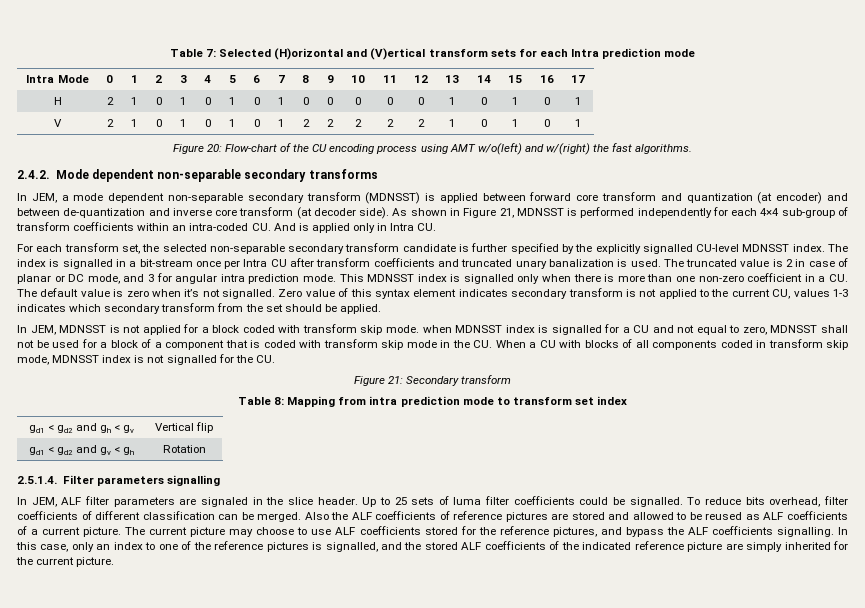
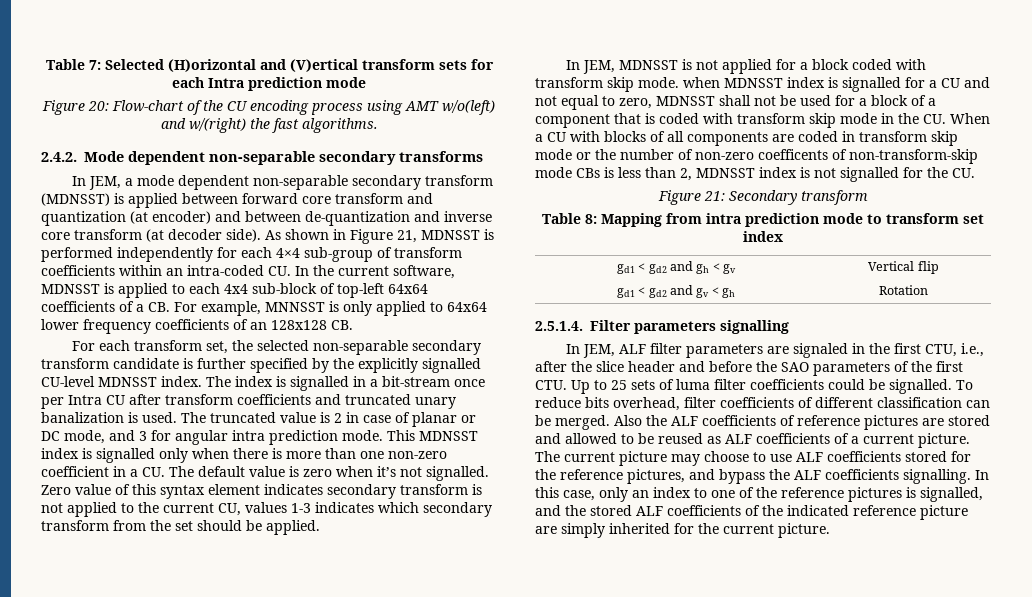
- Intra Mode | 0 | 1 | 2 | 3 | 4 | 5 | 6 | 7 | 8 | 9 | 10 | 11 | 12 | 13 | 14 | 15 | 16 | 17
- H | 2 | 1 | 0 | 1 | 0 | 1 | 0 | 1 | 0 | 0 | 0 | 0 | 0 | 1 | 0 | 1 | 0 | 1
- V | 2 | 1 | 0 | 1 | 0 | 1 | 0 | 1 | 2 | 2 | 2 | 2 | 2 | 1 | 0 | 1 | 0 | 1
- As shown in Figure 21, MDNSST is performed independently for each 4×4 sub-group of transform coefficients within an intra-coded CU. And is applied only in Intra CU.
+ As shown in Figure 21, MDNSST is performed independently for each 4×4 sub-group of transform coefficients within an intra-coded CU. In the current software, MDNSST is applied to each 4x4 sub-block of top-left 64x64 coefficients of a CB. For example, MNNSST is only applied to 64x64 lower frequency coefficients of an 128x128 CB.
- In JEM, MDNSST is not applied for a block coded with transform skip mode. when MDNSST index is signalled for a CU and not equal to zero, MDNSST shall not be used for a block of a component that is coded with transform skip mode in the CU. When a CU with blocks of all components coded in transform skip mode, MDNSST index is not signalled for the CU.
+ In JEM, MDNSST is not applied for a block coded with transform skip mode. when MDNSST index is signalled for a CU and not equal to zero, MDNSST shall not be used for a block of a component that is coded with transform skip mode in the CU. When a CU with blocks of all components are coded in transform skip mode or the number of non-zero coefficents of non-transform-skip mode CBs is less than 2, MDNSST index is not signalled for the CU.
- In JEM, ALF filter parameters are signaled in the slice header. Up to 25 sets of luma filter coefficients could be signalled.
+ In JEM, ALF filter parameters are signaled in the first CTU, i.e., after the slice header and before the SAO parameters of the first CTU. Up to 25 sets of luma filter coefficients could be signalled.

